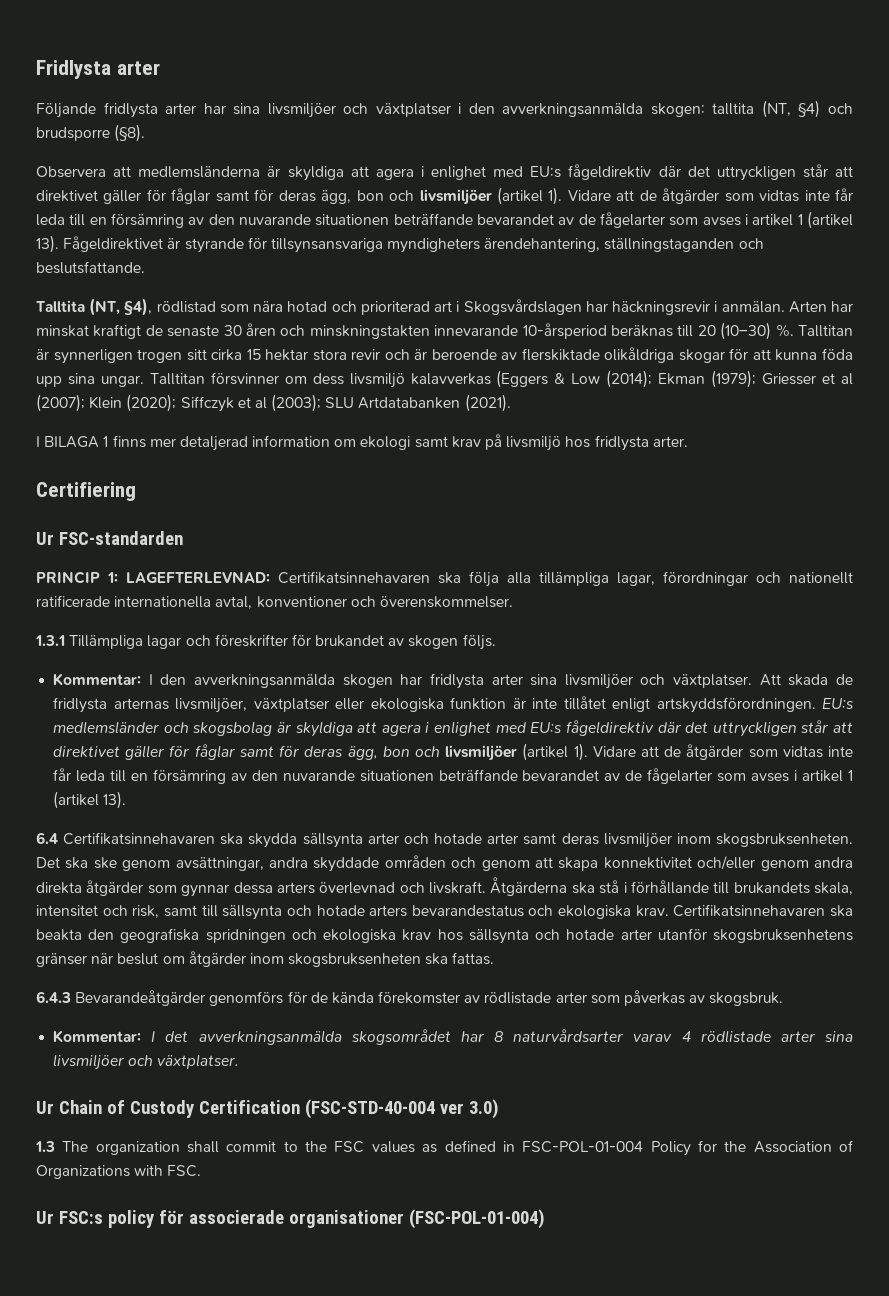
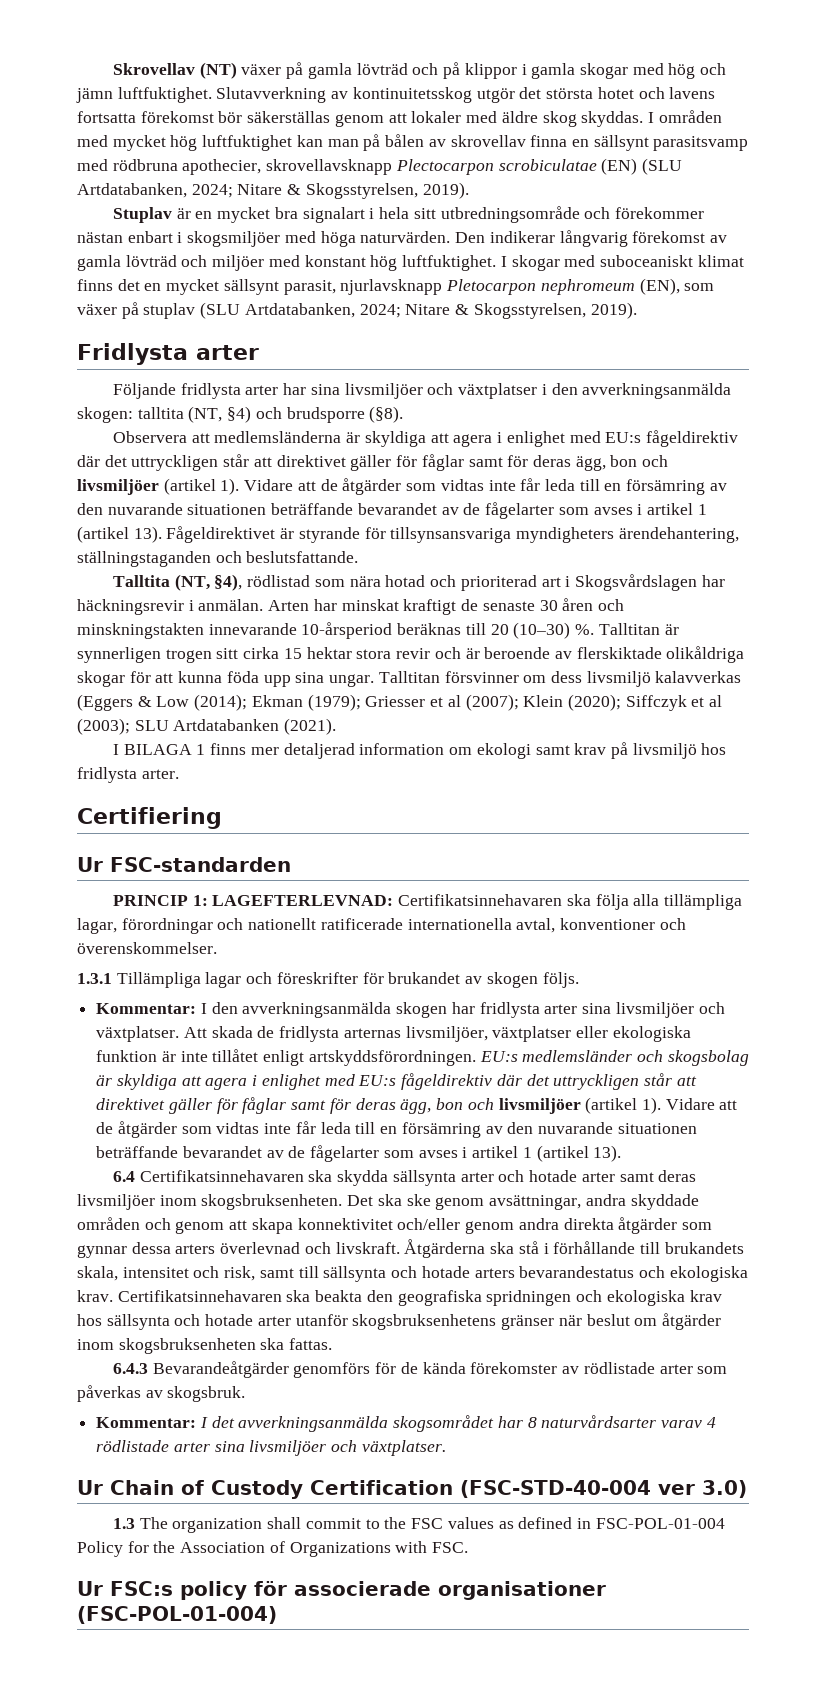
+ Skrovellav (NT) växer på gamla lövträd och på klippor i gamla skogar med hög och jämn luftfuktighet. Slutavverkning av kontinuitetsskog utgör det största hotet och lavens fortsatta förekomst bör säkerställas genom att lokaler med äldre skog skyddas. I områden med mycket hög luftfuktighet kan man på bålen av skrovellav finna en sällsynt parasitsvamp med rödbruna apothecier, skrovellavsknapp Plectocarpon scrobiculatae (EN) (SLU Artdatabanken, 2024; Nitare & Skogsstyrelsen, 2019).
+ Stuplav är en mycket bra signalart i hela sitt utbredningsområde och förekommer nästan enbart i skogsmiljöer med höga naturvärden. Den indikerar långvarig förekomst av gamla lövträd och miljöer med konstant hög luftfuktighet. I skogar med suboceaniskt klimat finns det en mycket sällsynt parasit, njurlavsknapp Pletocarpon nephromeum (EN), som växer på stuplav (SLU Artdatabanken, 2024; Nitare & Skogsstyrelsen, 2019).

